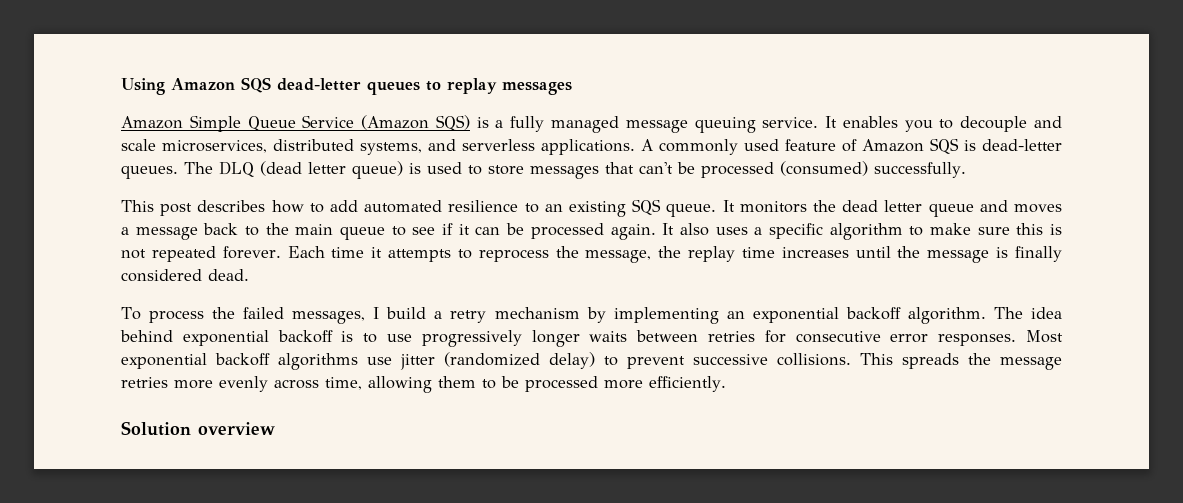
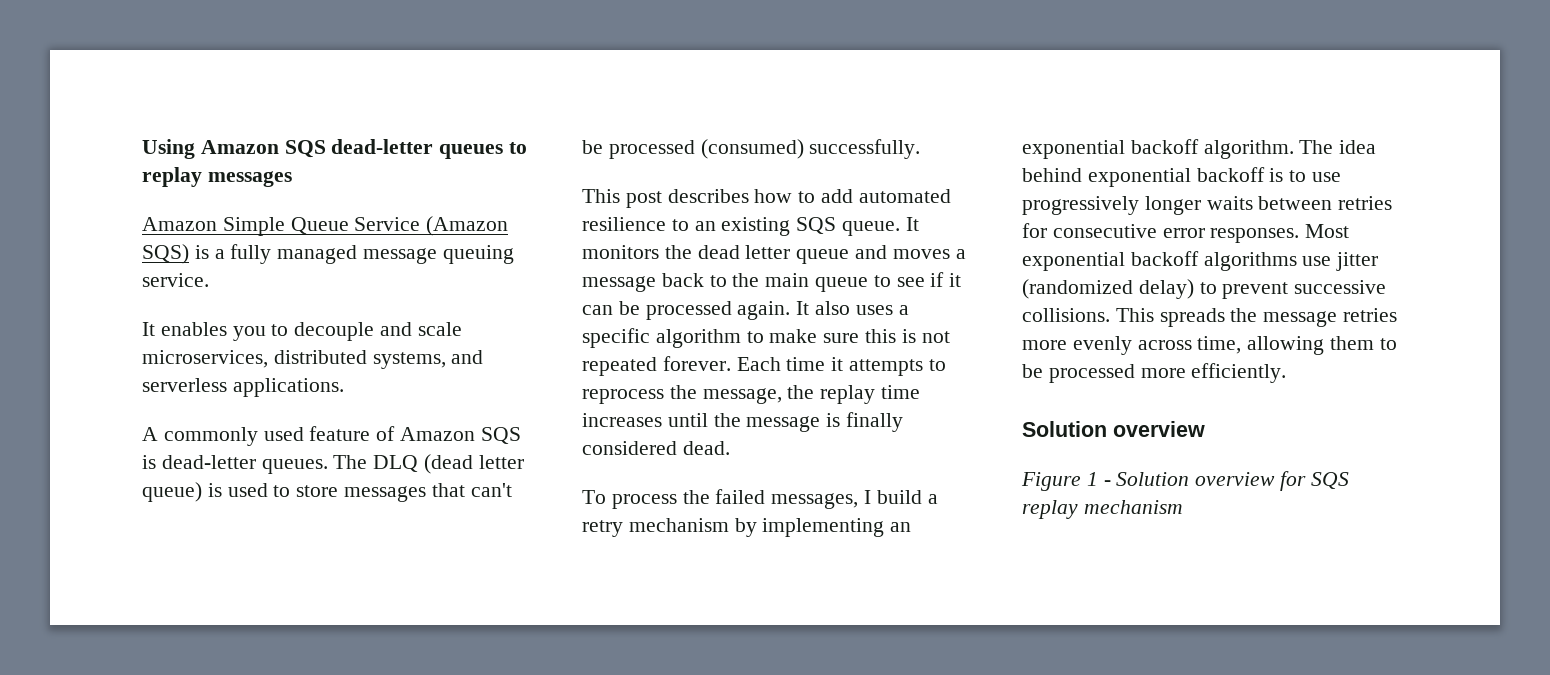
- Amazon Simple Queue Service (Amazon SQS) is a fully managed message queuing service. It enables you to decouple and scale microservices, distributed systems, and serverless applications. A commonly used feature of Amazon SQS is dead-letter queues.
+ Amazon Simple Queue Service (Amazon SQS) is a fully managed message queuing service.
+ It enables you to decouple and scale microservices, distributed systems, and serverless applications.
+ A commonly used feature of Amazon SQS is dead-letter queues.
+ Figure 1 - Solution overview for SQS replay mechanism

